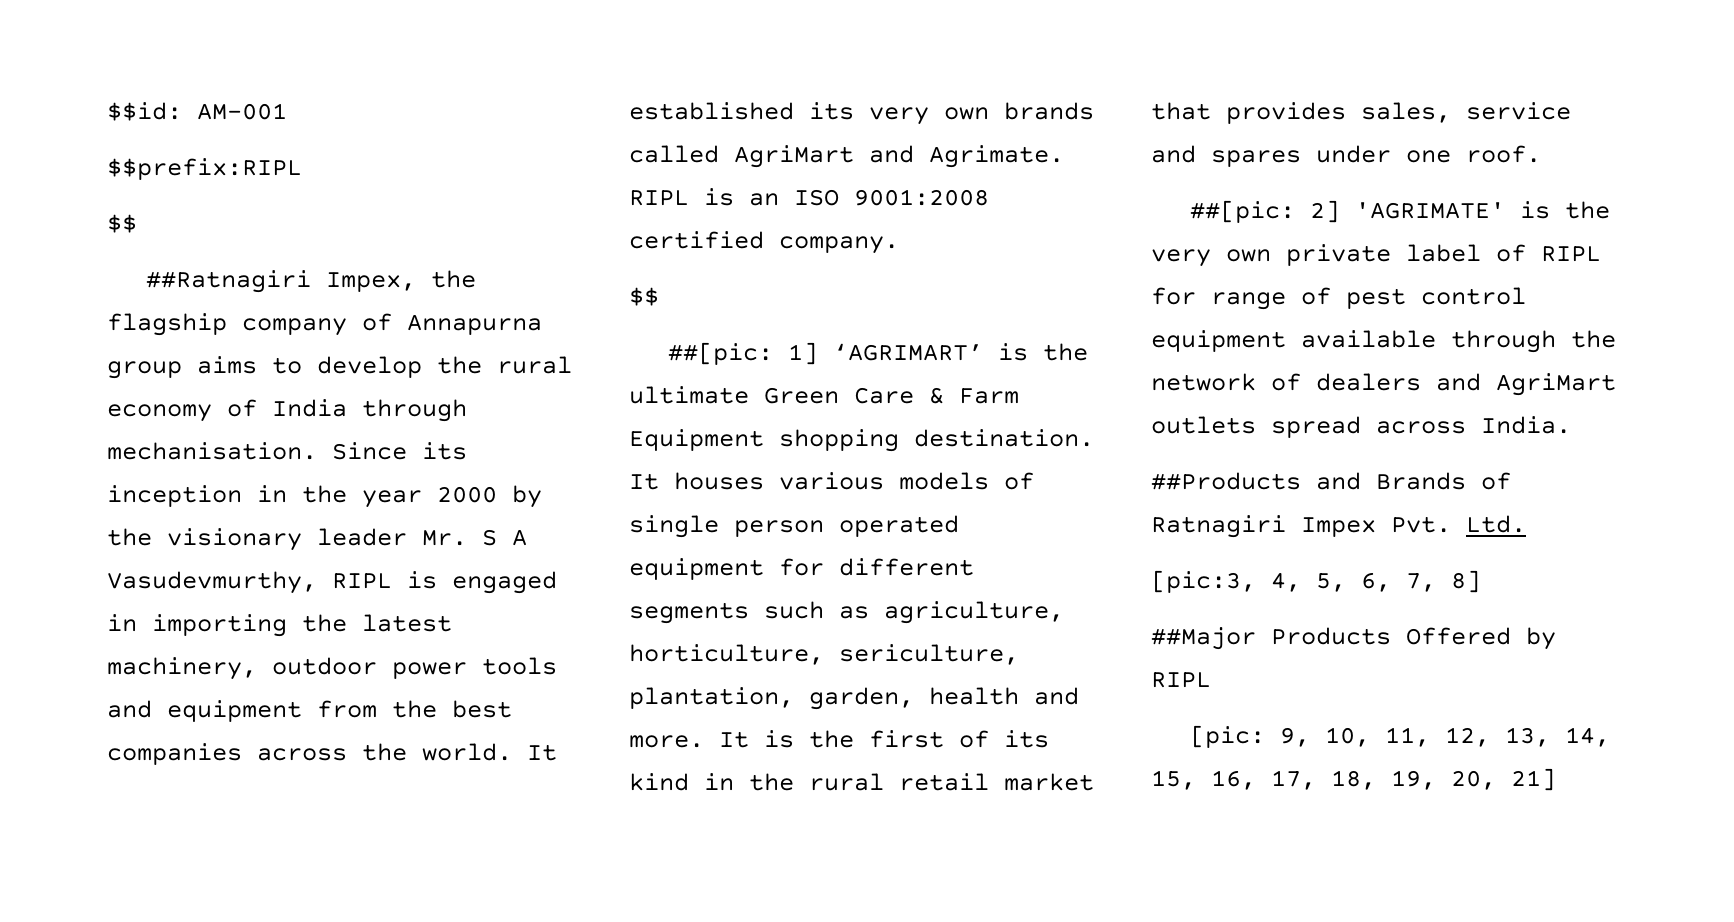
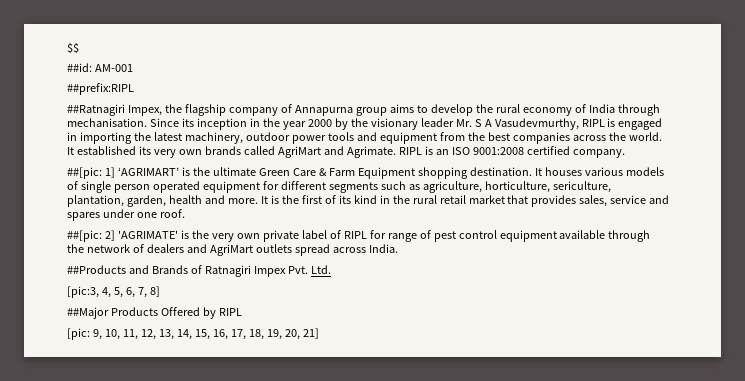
- $$id: AM-001
+ $$
+ ##id: AM-001
- $$prefix:RIPL
- $$
+ ##prefix:RIPL
  RIPL is an ISO 9001:2008 certified company.
- $$

